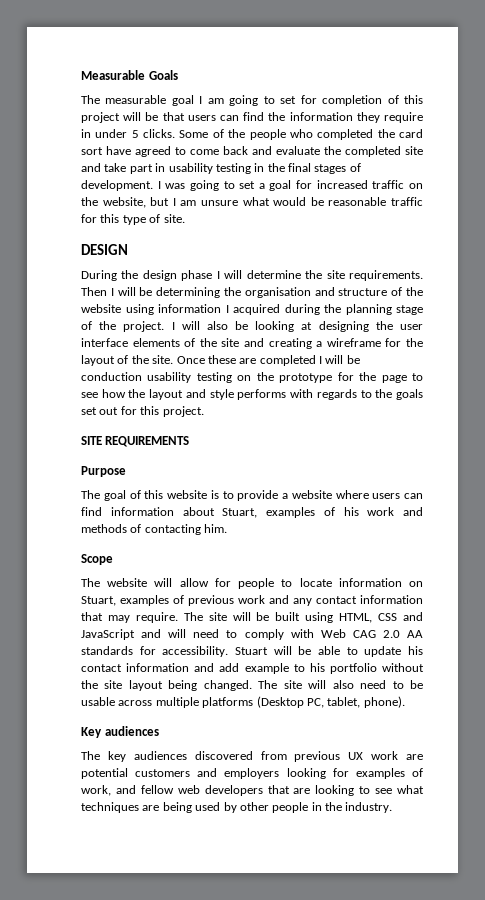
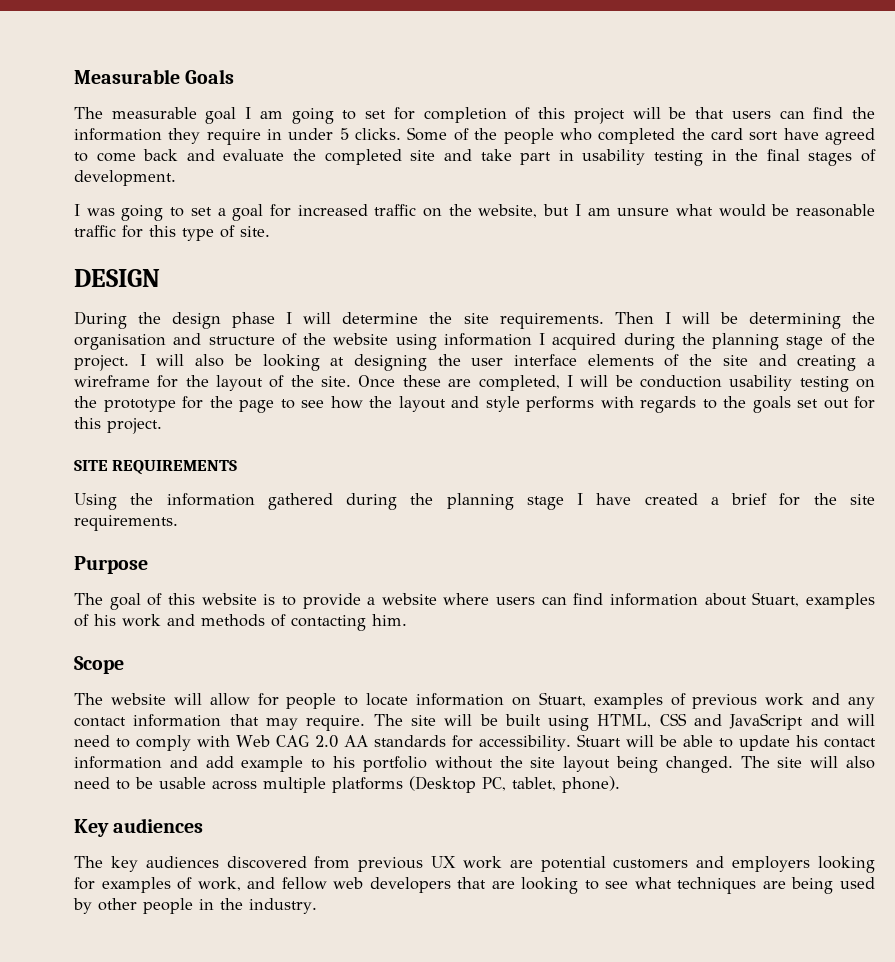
- Some of the people who completed the card sort have agreed to come back and evaluate the completed site and take part in usability testing in the final stages of development. I was going to set a goal for increased traffic on the website, but I am unsure what would be reasonable traffic for this type of site.
+ Some of the people who completed the card sort have agreed to come back and evaluate the completed site and take part in usability testing in the final stages of development.
+ I was going to set a goal for increased traffic on the website, but I am unsure what would be reasonable traffic for this type of site.
- Once these are completed I will be conduction usability testing on the prototype for the page to see how the layout and style performs with regards to the goals set out for this project.
+ Once these are completed, I will be conduction usability testing on the prototype for the page to see how the layout and style performs with regards to the goals set out for this project.
+ Using the information gathered during the planning stage I have created a brief for the site requirements.

